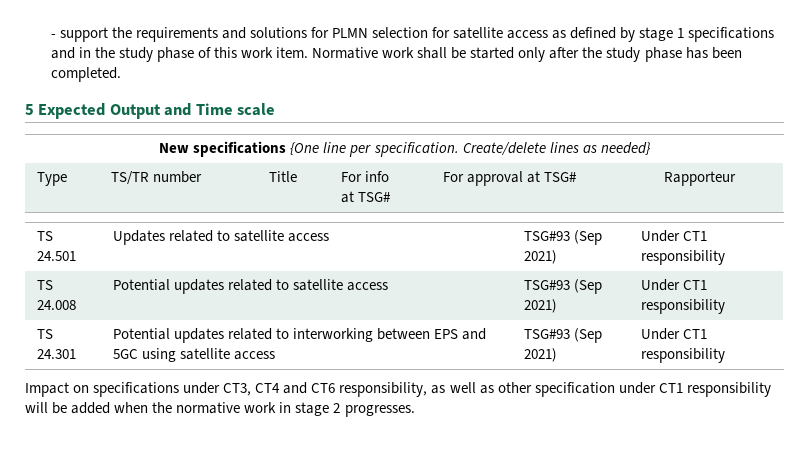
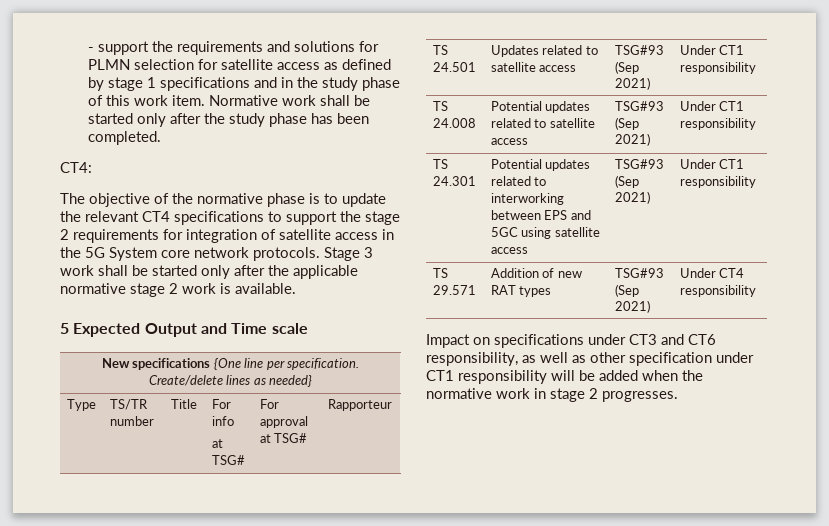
+ CT4:
+ The objective of the normative phase is to update the relevant CT4 specifications to support the stage 2 requirements for integration of satellite access in the 5G System core network protocols. Stage 3 work shall be started only after the applicable normative stage 2 work is available.
+ TS 29.571 | Addition of new RAT types | TSG#93 (Sep 2021) | Under CT4 responsibility
- Impact on specifications under CT3, CT4 and CT6 responsibility, as well as other specification under CT1 responsibility will be added when the normative work in stage 2 progresses.
+ Impact on specifications under CT3 and CT6 responsibility, as well as other specification under CT1 responsibility will be added when the normative work in stage 2 progresses.

